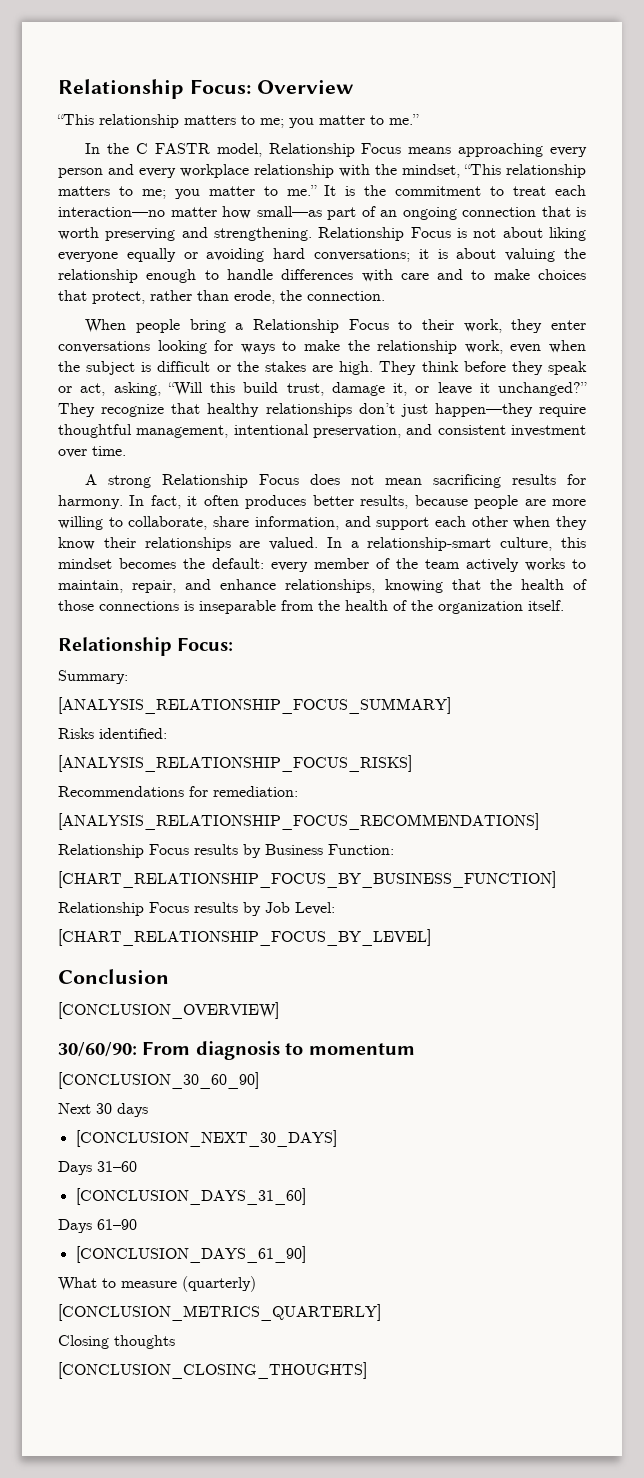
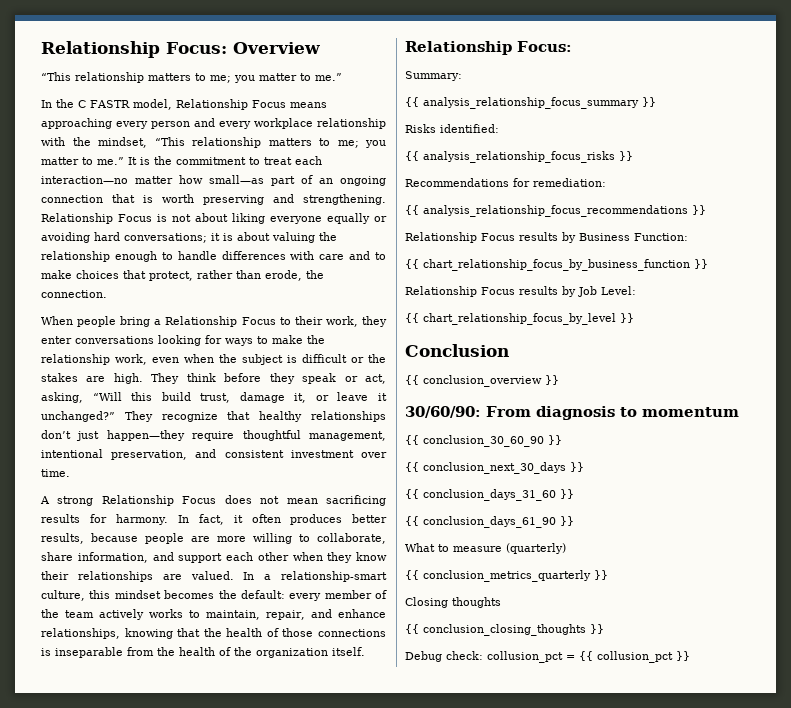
- [ANALYSIS_RELATIONSHIP_FOCUS_SUMMARY]
+ {{ analysis_relationship_focus_summary }}
- [ANALYSIS_RELATIONSHIP_FOCUS_RISKS]
+ {{ analysis_relationship_focus_risks }}
- [ANALYSIS_RELATIONSHIP_FOCUS_RECOMMENDATIONS]
+ {{ analysis_relationship_focus_recommendations }}
- [CHART_RELATIONSHIP_FOCUS_BY_BUSINESS_FUNCTION]
+ {{ chart_relationship_focus_by_business_function }}
- [CHART_RELATIONSHIP_FOCUS_BY_LEVEL]
+ {{ chart_relationship_focus_by_level }}
  Conclusion
- [CONCLUSION_OVERVIEW]
+ {{ conclusion_overview }}
- [CONCLUSION_30_60_90]
- Next 30 days
- [CONCLUSION_NEXT_30_DAYS]
- Days 31–60
- [CONCLUSION_DAYS_31_60]
- Days 61–90
- [CONCLUSION_DAYS_61_90]
+ {{ conclusion_30_60_90 }}
+ {{ conclusion_next_30_days }}
+ {{ conclusion_days_31_60 }}
+ {{ conclusion_days_61_90 }}
- [CONCLUSION_METRICS_QUARTERLY]
+ {{ conclusion_metrics_quarterly }}
- [CONCLUSION_CLOSING_THOUGHTS]
+ {{ conclusion_closing_thoughts }}
+ Debug check: collusion_pct = {{ collusion_pct }}

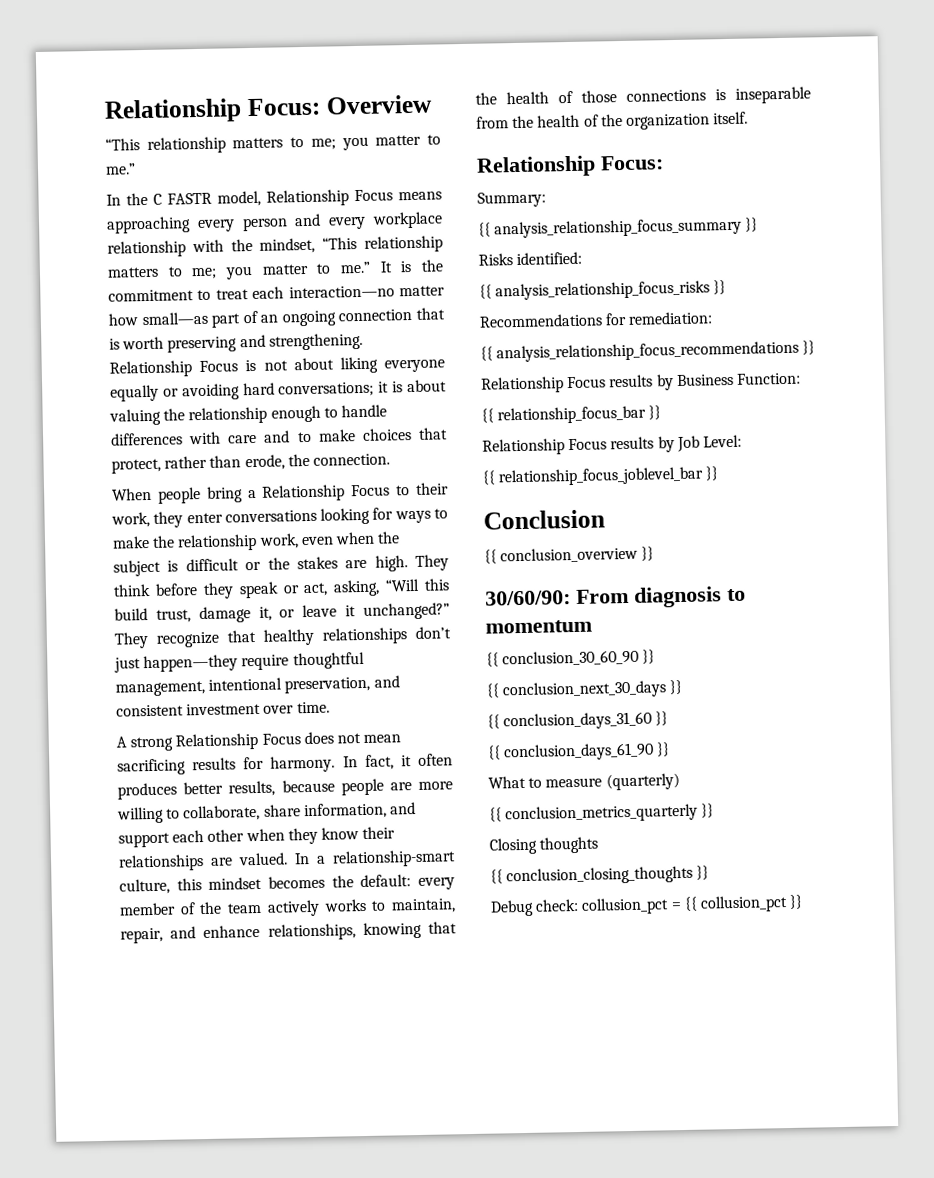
- {{ chart_relationship_focus_by_business_function }}
+ {{ relationship_focus_bar }}
- {{ chart_relationship_focus_by_level }}
+ {{ relationship_focus_joblevel_bar }}

